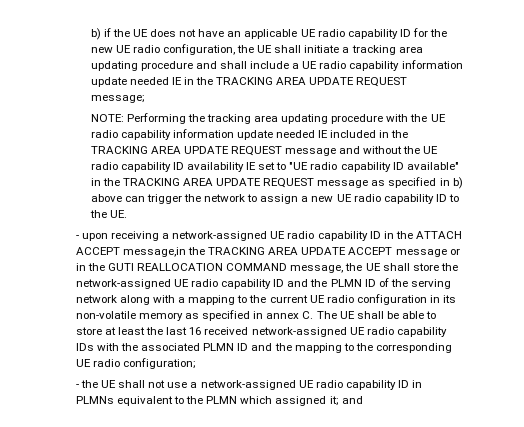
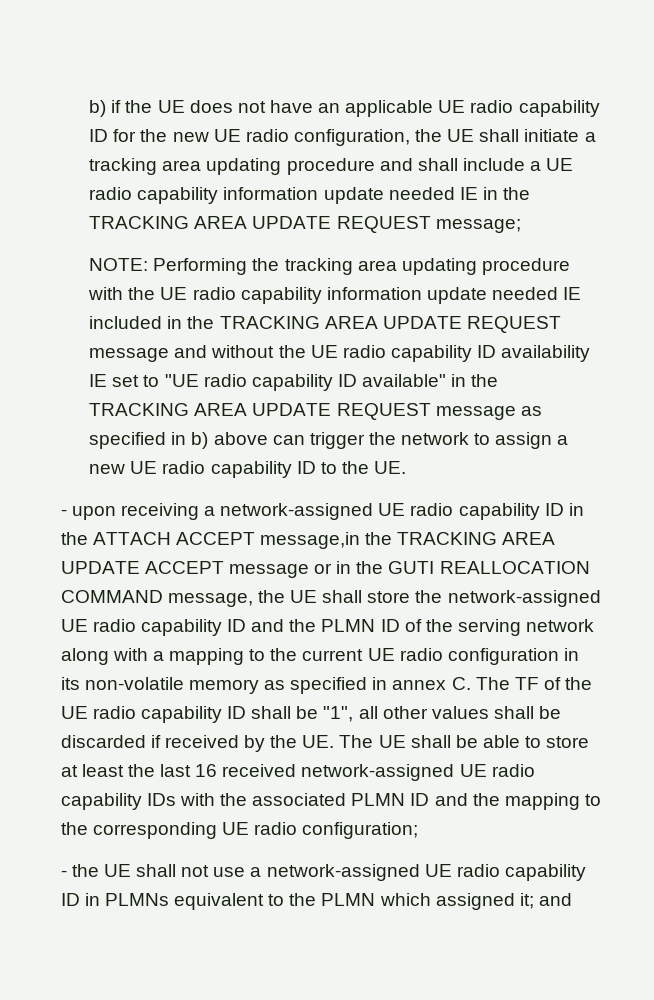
- - upon receiving a network-assigned UE radio capability ID in the ATTACH ACCEPT message,in the TRACKING AREA UPDATE ACCEPT message or in the GUTI REALLOCATION COMMAND message, the UE shall store the network-assigned UE radio capability ID and the PLMN ID of the serving network along with a mapping to the current UE radio configuration in its non-volatile memory as specified in annex C. The UE shall be able to store at least the last 16 received network-assigned UE radio capability IDs with the associated PLMN ID and the mapping to the corresponding UE radio configuration;
+ - upon receiving a network-assigned UE radio capability ID in the ATTACH ACCEPT message,in the TRACKING AREA UPDATE ACCEPT message or in the GUTI REALLOCATION COMMAND message, the UE shall store the network-assigned UE radio capability ID and the PLMN ID of the serving network along with a mapping to the current UE radio configuration in its non-volatile memory as specified in annex C. The TF of the UE radio capability ID shall be "1", all other values shall be discarded if received by the UE. The UE shall be able to store at least the last 16 received network-assigned UE radio capability IDs with the associated PLMN ID and the mapping to the corresponding UE radio configuration;

